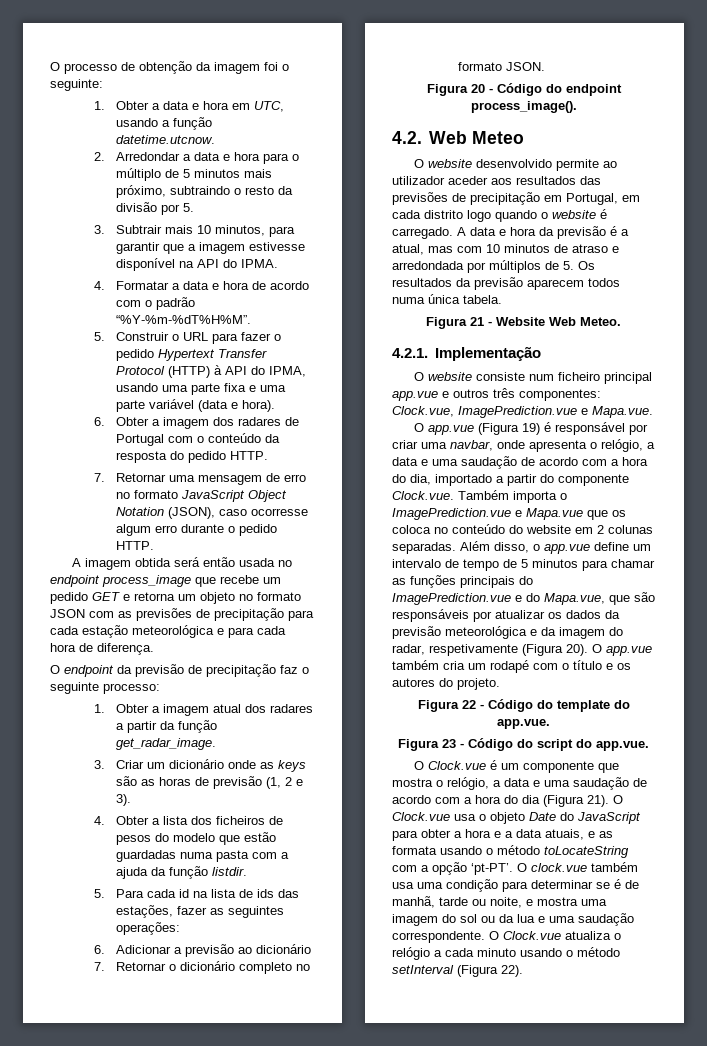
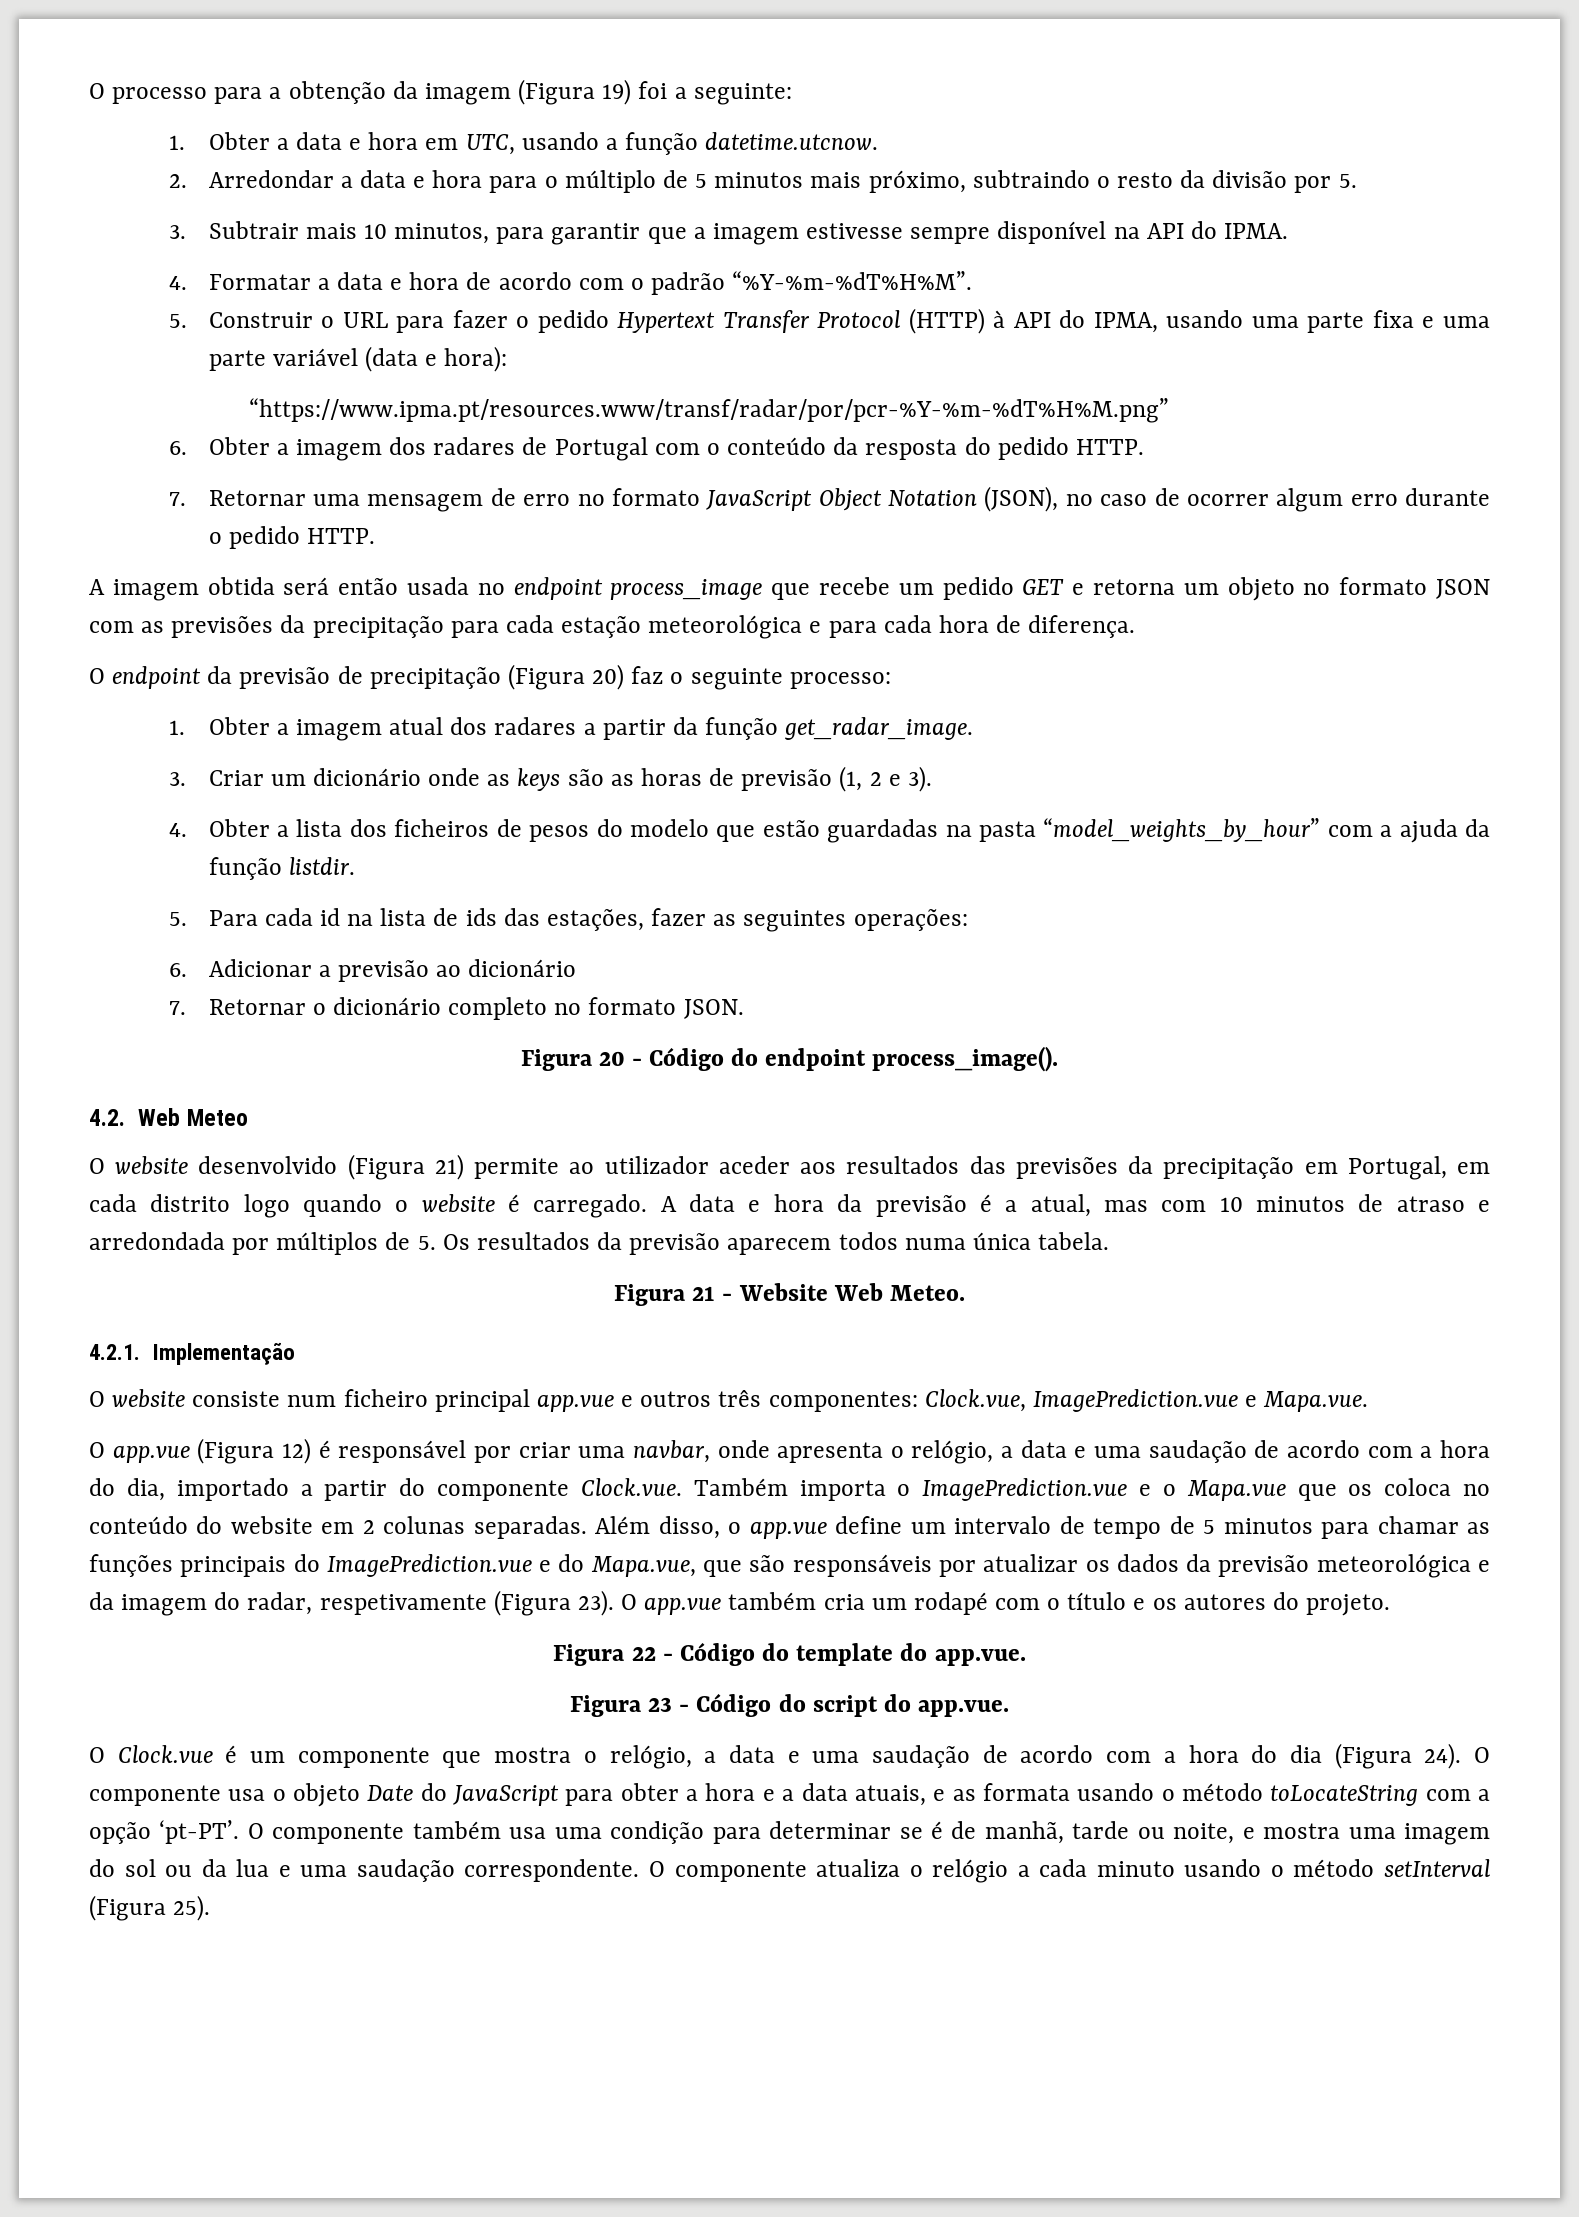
- O processo de obtenção da imagem foi o seguinte:
+ O processo para a obtenção da imagem (Figura 19) foi a seguinte:
- 3. Subtrair mais 10 minutos, para garantir que a imagem estivesse disponível na API do IPMA.
+ 3. Subtrair mais 10 minutos, para garantir que a imagem estivesse sempre disponível na API do IPMA.
- 5. Construir o URL para fazer o pedido Hypertext Transfer Protocol (HTTP) à API do IPMA, usando uma parte fixa e uma parte variável (data e hora).
+ 5. Construir o URL para fazer o pedido Hypertext Transfer Protocol (HTTP) à API do IPMA, usando uma parte fixa e uma parte variável (data e hora):
+ “https://www.ipma.pt/resources.www/transf/radar/por/pcr-%Y-%m-%dT%H%M.png”
- 7. Retornar uma mensagem de erro no formato JavaScript Object Notation (JSON), caso ocorresse algum erro durante o pedido HTTP.
+ 7. Retornar uma mensagem de erro no formato JavaScript Object Notation (JSON), no caso de ocorrer algum erro durante o pedido HTTP.
- A imagem obtida será então usada no endpoint process_image que recebe um pedido GET e retorna um objeto no formato JSON com as previsões de precipitação para cada estação meteorológica e para cada hora de diferença.
+ A imagem obtida será então usada no endpoint process_image que recebe um pedido GET e retorna um objeto no formato JSON com as previsões da precipitação para cada estação meteorológica e para cada hora de diferença.
- O endpoint da previsão de precipitação faz o seguinte processo:
+ O endpoint da previsão de precipitação (Figura 20) faz o seguinte processo:
- 4. Obter a lista dos ficheiros de pesos do modelo que estão guardadas numa pasta com a ajuda da função listdir.
+ 4. Obter a lista dos ficheiros de pesos do modelo que estão guardadas na pasta “model_weights_by_hour” com a ajuda da função listdir.
- O website desenvolvido permite ao utilizador aceder aos resultados das previsões de precipitação em Portugal, em cada distrito logo quando o website é carregado.
+ O website desenvolvido (Figura 21) permite ao utilizador aceder aos resultados das previsões da precipitação em Portugal, em cada distrito logo quando o website é carregado.
- O app.vue (Figura 19) é responsável por criar uma navbar, onde apresenta o relógio, a data e uma saudação de acordo com a hora do dia, importado a partir do componente Clock.vue. Também importa o ImagePrediction.vue e Mapa.vue que os coloca no conteúdo do website em 2 colunas separadas.
+ O app.vue (Figura 12) é responsável por criar uma navbar, onde apresenta o relógio, a data e uma saudação de acordo com a hora do dia, importado a partir do componente Clock.vue. Também importa o ImagePrediction.vue e o Mapa.vue que os coloca no conteúdo do website em 2 colunas separadas.
- Além disso, o app.vue define um intervalo de tempo de 5 minutos para chamar as funções principais do ImagePrediction.vue e do Mapa.vue, que são responsáveis por atualizar os dados da previsão meteorológica e da imagem do radar, respetivamente (Figura 20).
+ Além disso, o app.vue define um intervalo de tempo de 5 minutos para chamar as funções principais do ImagePrediction.vue e do Mapa.vue, que são responsáveis por atualizar os dados da previsão meteorológica e da imagem do radar, respetivamente (Figura 23).
- O Clock.vue é um componente que mostra o relógio, a data e uma saudação de acordo com a hora do dia (Figura 21). O Clock.vue usa o objeto Date do JavaScript para obter a hora e a data atuais, e as formata usando o método toLocateString com a opção ‘pt-PT’.
+ O Clock.vue é um componente que mostra o relógio, a data e uma saudação de acordo com a hora do dia (Figura 24). O componente usa o objeto Date do JavaScript para obter a hora e a data atuais, e as formata usando o método toLocateString com a opção ‘pt-PT’.
- O clock.vue também usa uma condição para determinar se é de manhã, tarde ou noite, e mostra uma imagem do sol ou da lua e uma saudação correspondente.
+ O componente também usa uma condição para determinar se é de manhã, tarde ou noite, e mostra uma imagem do sol ou da lua e uma saudação correspondente.
- O Clock.vue atualiza o relógio a cada minuto usando o método setInterval (Figura 22).
+ O componente atualiza o relógio a cada minuto usando o método setInterval (Figura 25).

